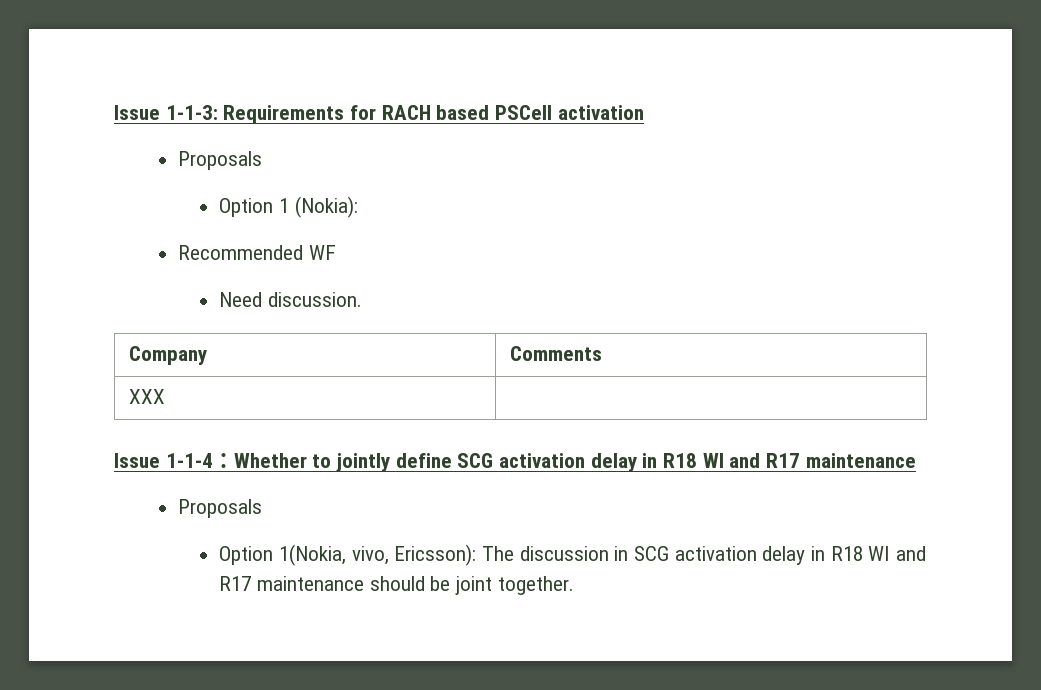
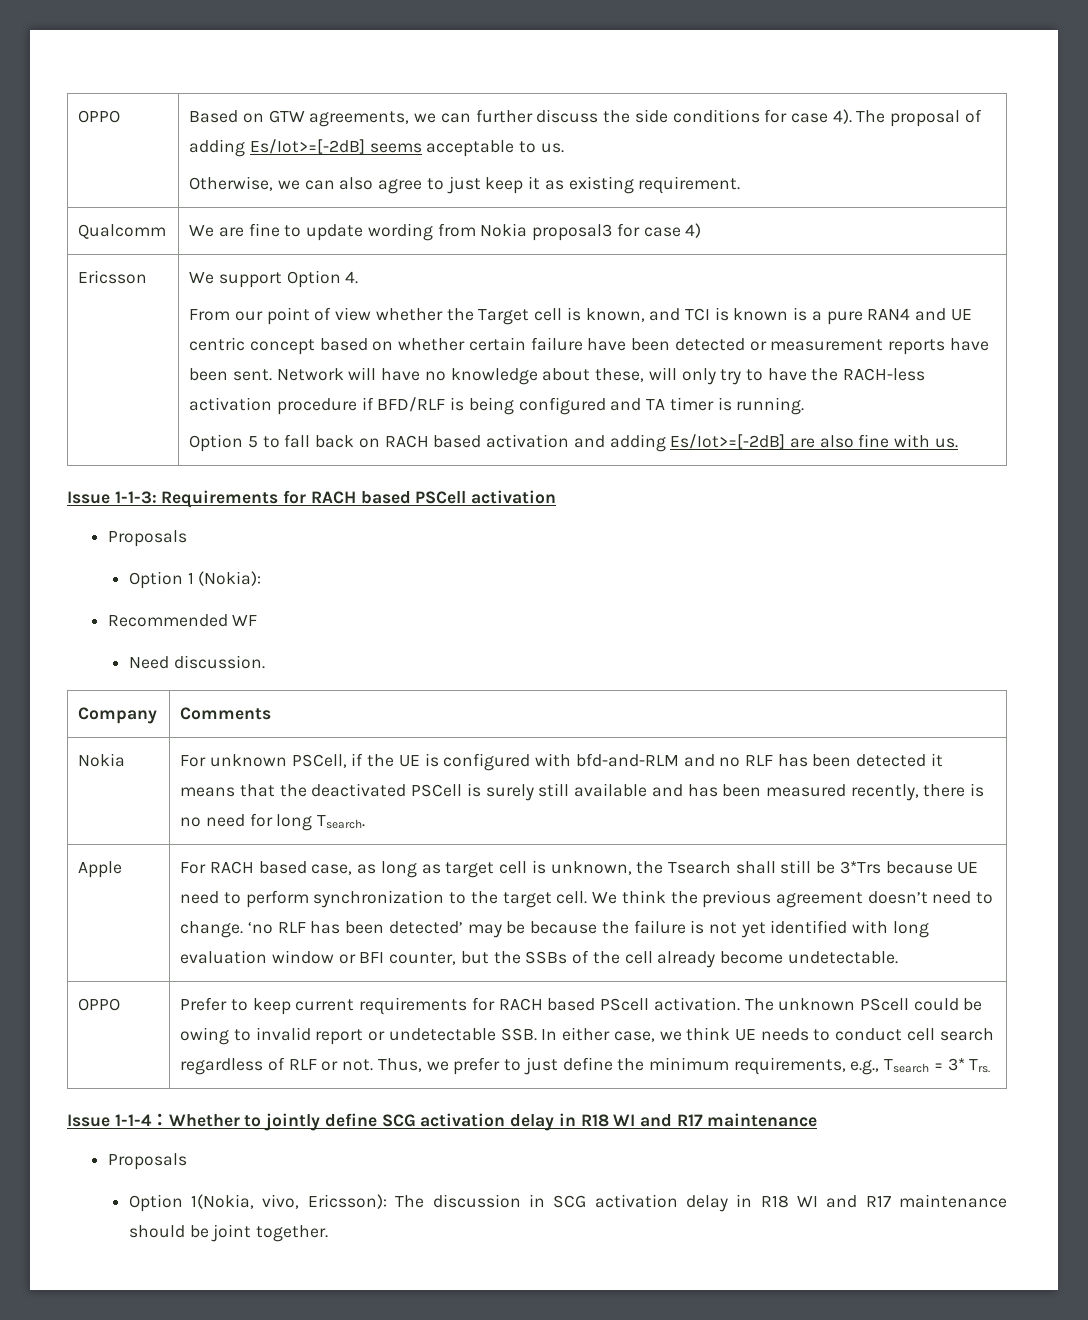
+ OPPO | Based on GTW agreements, we can further discuss the side conditions for case 4). The proposal of adding Es/Iot>=[-2dB] seems acceptable to us.
+ Otherwise, we can also agree to just keep it as existing requirement.
+ Qualcomm | We are fine to update wording from Nokia proposal3 for case 4)
+ Ericsson | We support Option 4.
+ From our point of view whether the Target cell is known, and TCI is known is a pure RAN4 and UE centric concept based on whether certain failure have been detected or measurement reports have been sent. Network will have no knowledge about these, will only try to have the RACH-less activation procedure if BFD/RLF is being configured and TA timer is running.
+ Option 5 to fall back on RACH based activation and adding Es/Iot>=[-2dB] are also fine with us.
- XXX |
+ Nokia | For unknown PSCell, if the UE is configured with bfd-and-RLM and no RLF has been detected it means that the deactivated PSCell is surely still available and has been measured recently, there is no need for long Tsearch.
+ Apple | For RACH based case, as long as target cell is unknown, the Tsearch shall still be 3*Trs because UE need to perform synchronization to the target cell. We think the previous agreement doesn’t need to change. ‘no RLF has been detected’ may be because the failure is not yet identified with long evaluation window or BFI counter, but the SSBs of the cell already become undetectable.
+ OPPO | Prefer to keep current requirements for RACH based PScell activation. The unknown PScell could be owing to invalid report or undetectable SSB. In either case, we think UE needs to conduct cell search regardless of RLF or not. Thus, we prefer to just define the minimum requirements, e.g., Tsearch = 3* Trs.

